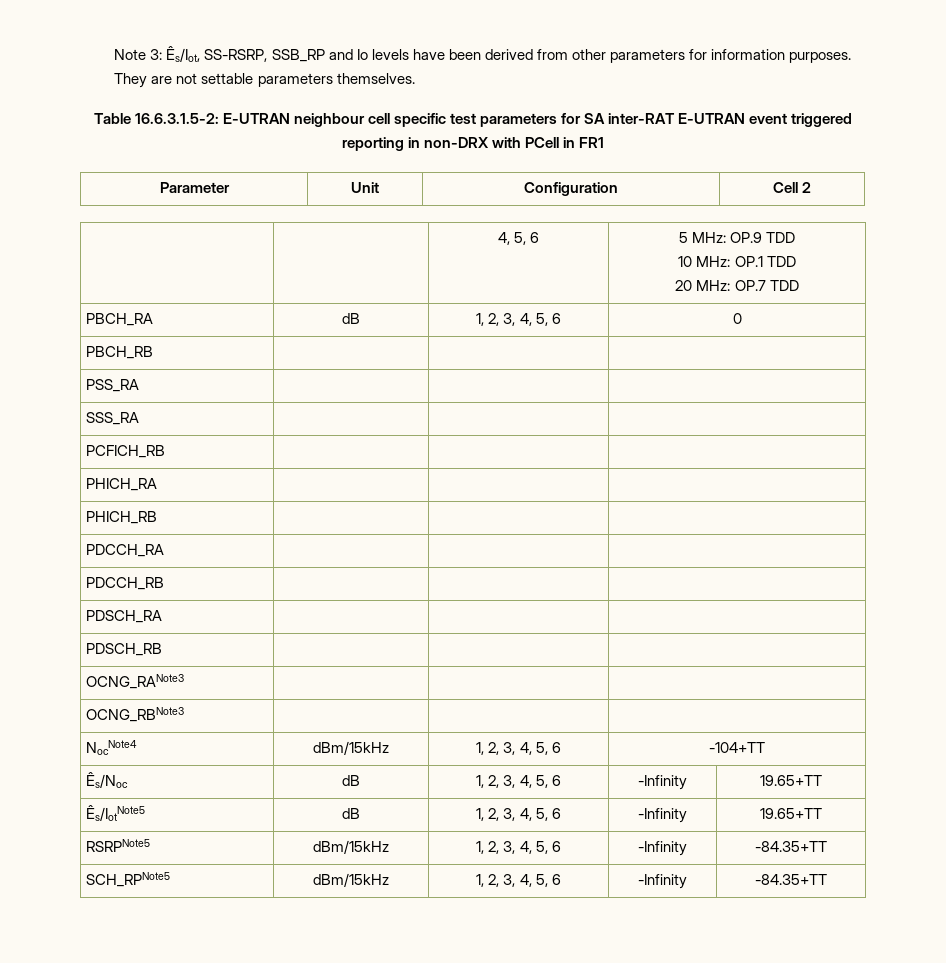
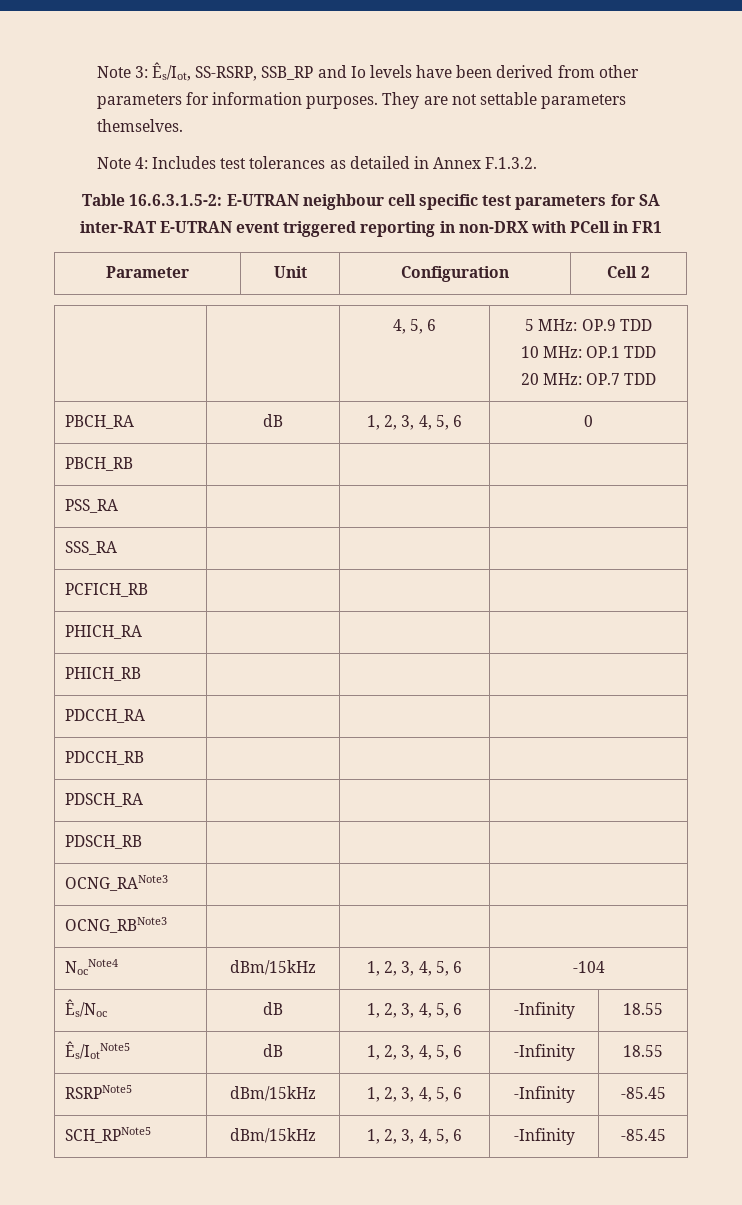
+ Note 4: Includes test tolerances as detailed in Annex F.1.3.2.
- NocNote4 | dBm/15kHz | 1, 2, 3, 4, 5, 6 | -104+TT
+ NocNote4 | dBm/15kHz | 1, 2, 3, 4, 5, 6 | -104
- Ês/Noc | dB | 1, 2, 3, 4, 5, 6 | -Infinity | 19.65+TT
+ Ês/Noc | dB | 1, 2, 3, 4, 5, 6 | -Infinity | 18.55
- Ês/IotNote5 | dB | 1, 2, 3, 4, 5, 6 | -Infinity | 19.65+TT
+ Ês/IotNote5 | dB | 1, 2, 3, 4, 5, 6 | -Infinity | 18.55
- RSRPNote5 | dBm/15kHz | 1, 2, 3, 4, 5, 6 | -Infinity | -84.35+TT
+ RSRPNote5 | dBm/15kHz | 1, 2, 3, 4, 5, 6 | -Infinity | -85.45
- SCH_RPNote5 | dBm/15kHz | 1, 2, 3, 4, 5, 6 | -Infinity | -84.35+TT
+ SCH_RPNote5 | dBm/15kHz | 1, 2, 3, 4, 5, 6 | -Infinity | -85.45

